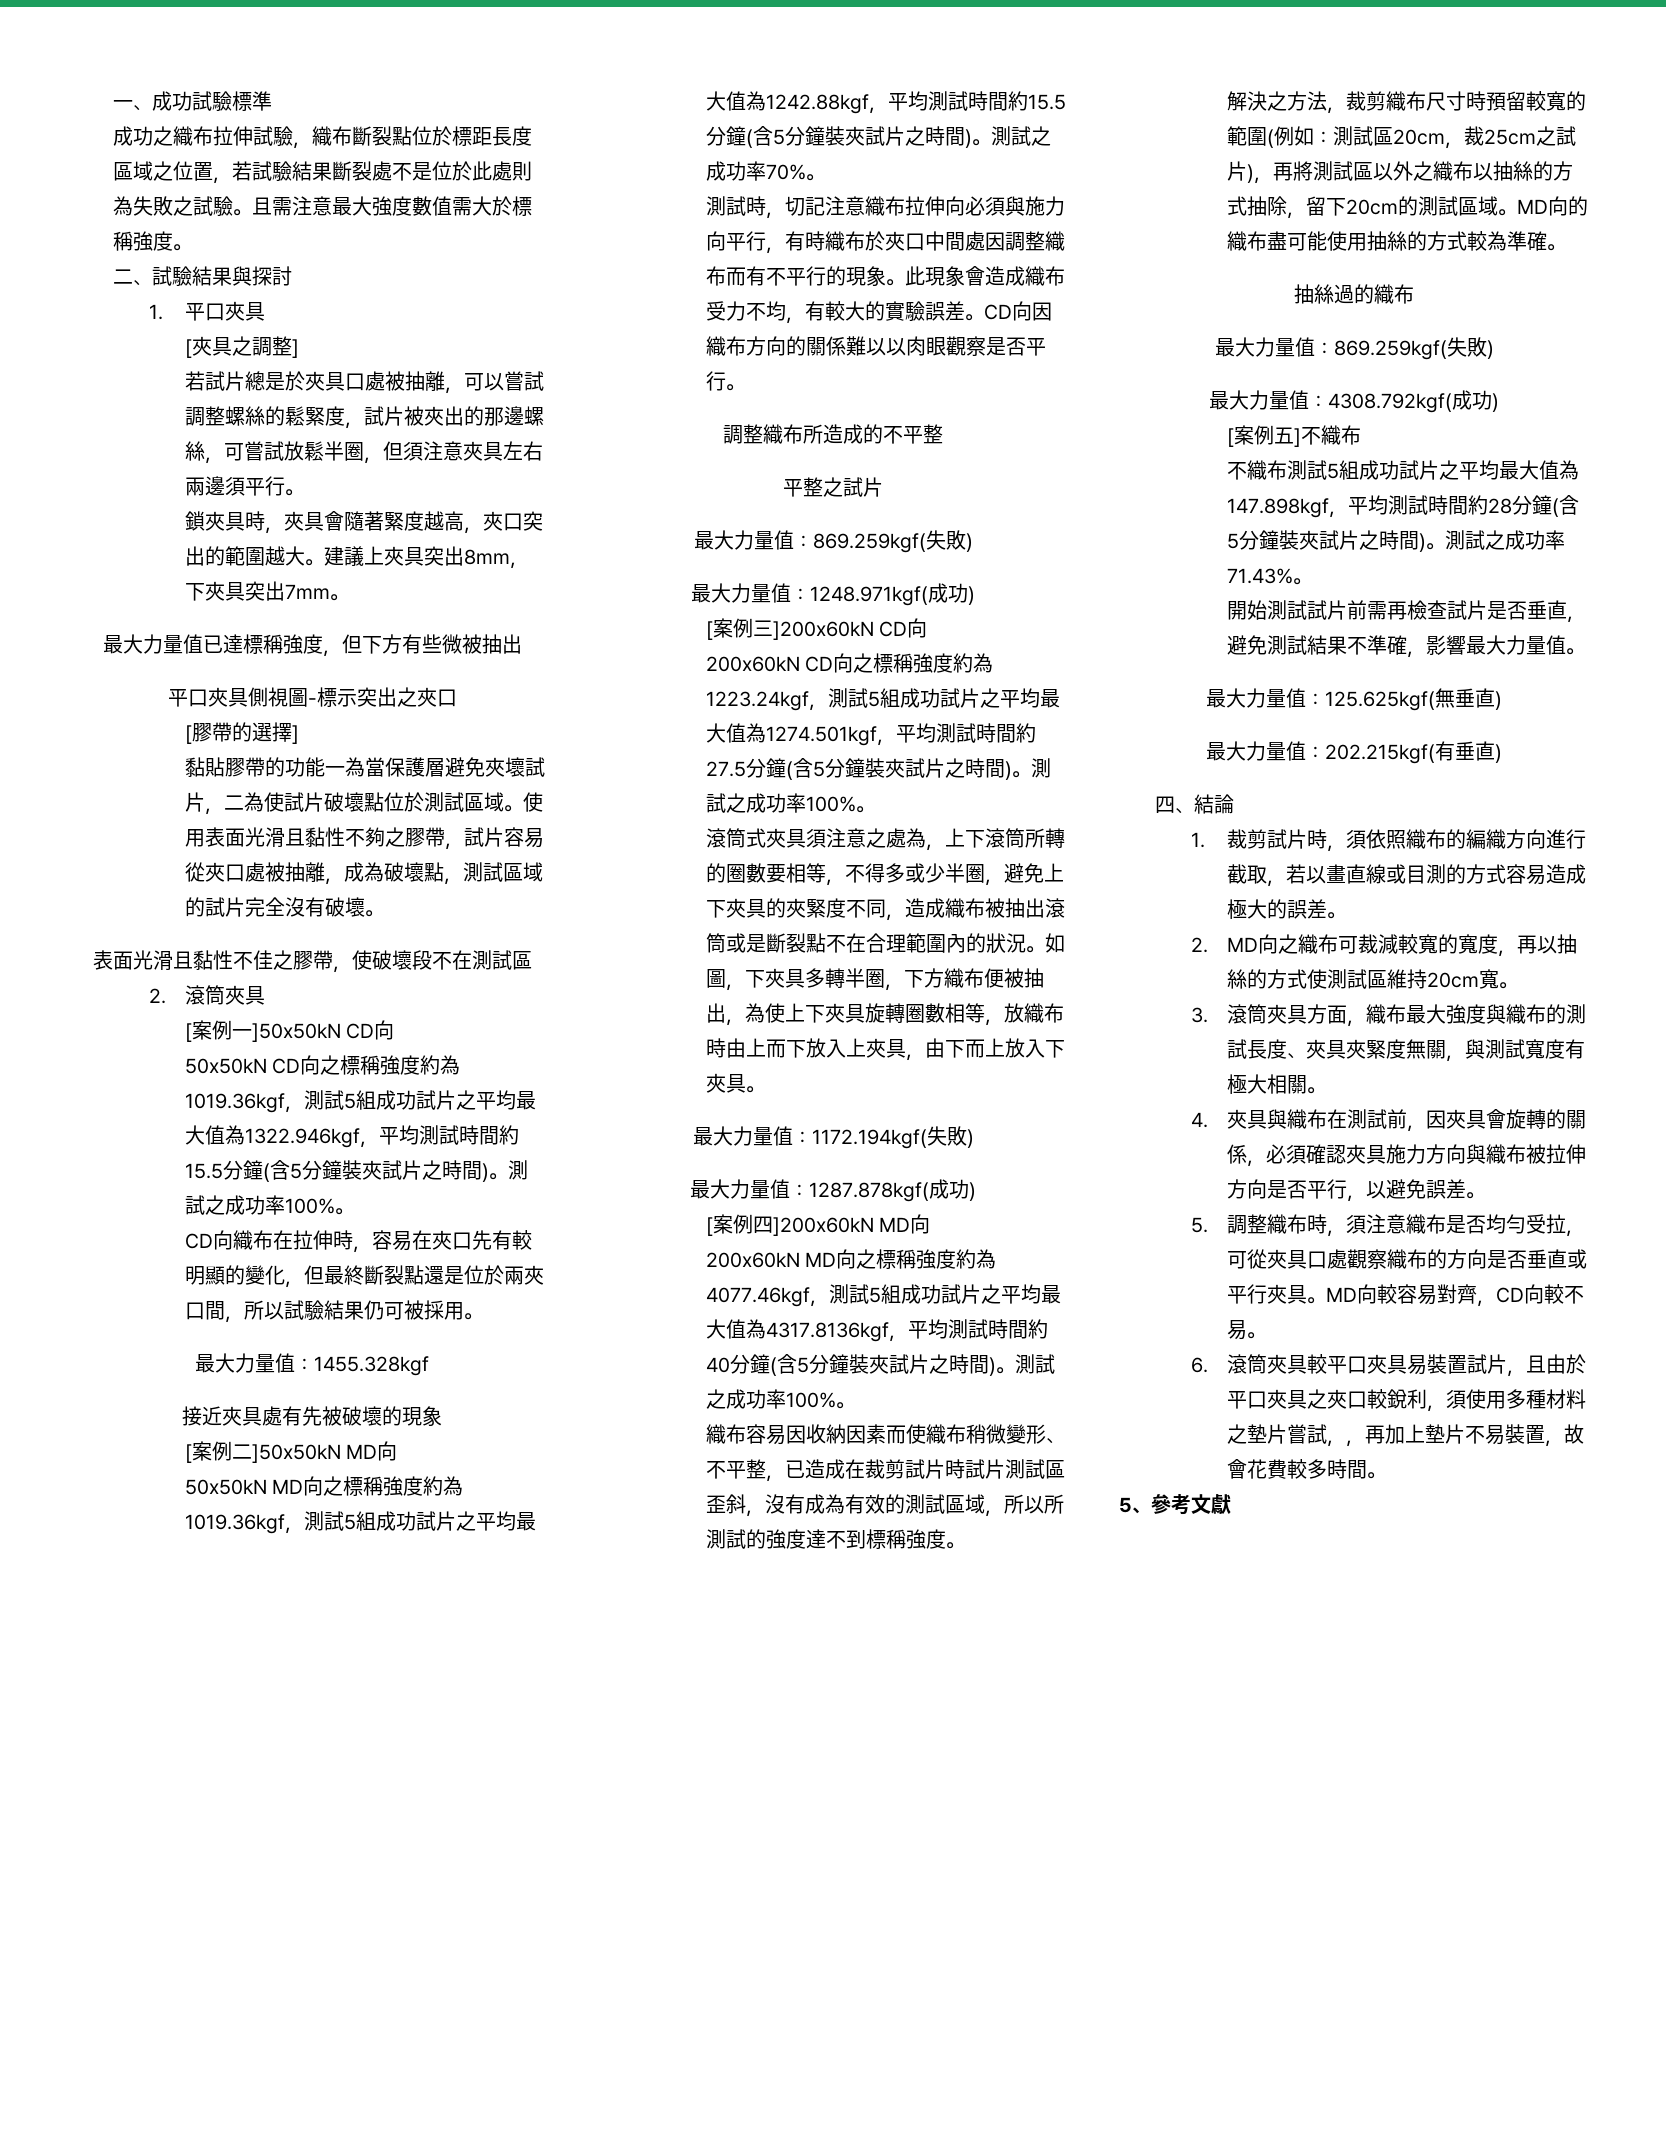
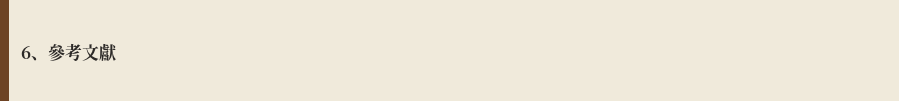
- 一、成功試驗標準
- 成功之織布拉伸試驗，織布斷裂點位於標距長度區域之位置，若試驗結果斷裂處不是位於此處則為失敗之試驗。且需注意最大強度數值需大於標稱強度。
- 二、試驗結果與探討
- 1.平口夾具
- [夾具之調整]
- 若試片總是於夾具口處被抽離，可以嘗試調整螺絲的鬆緊度，試片被夾出的那邊螺絲，可嘗試放鬆半圈，但須注意夾具左右兩邊須平行。
- 鎖夾具時，夾具會隨著緊度越高，夾口突出的範圍越大。建議上夾具突出8mm，下夾具突出7mm。
- 最大力量值已達標稱強度，但下方有些微被抽出
- 平口夾具側視圖-標示突出之夾口
- [膠帶的選擇]
- 黏貼膠帶的功能一為當保護層避免夾壞試片，二為使試片破壞點位於測試區域。使用表面光滑且黏性不夠之膠帶，試片容易從夾口處被抽離，成為破壞點，測試區域的試片完全沒有破壞。
- 表面光滑且黏性不佳之膠帶，使破壞段不在測試區
- 2.滾筒夾具
- [案例一]50x50kN CD向
- 50x50kN CD向之標稱強度約為1019.36kgf，測試5組成功試片之平均最大值為1322.946kgf，平均測試時間約15.5分鐘(含5分鐘裝夾試片之時間)。測試之成功率100%。
- CD向織布在拉伸時，容易在夾口先有較明顯的變化，但最終斷裂點還是位於兩夾口間，所以試驗結果仍可被採用。
- 最大力量值：1455.328kgf
- 接近夾具處有先被破壞的現象
- [案例二]50x50kN MD向
- 50x50kN MD向之標稱強度約為1019.36kgf，測試5組成功試片之平均最大值為1242.88kgf，平均測試時間約15.5分鐘(含5分鐘裝夾試片之時間)。測試之成功率70%。
- 測試時，切記注意織布拉伸向必須與施力向平行，有時織布於夾口中間處因調整織布而有不平行的現象。此現象會造成織布受力不均，有較大的實驗誤差。CD向因織布方向的關係難以以肉眼觀察是否平行。
- 調整織布所造成的不平整
- 平整之試片
- 最大力量值：869.259kgf(失敗)
- 最大力量值：1248.971kgf(成功)
- [案例三]200x60kN CD向
- 200x60kN CD向之標稱強度約為1223.24kgf，測試5組成功試片之平均最大值為1274.501kgf，平均測試時間約27.5分鐘(含5分鐘裝夾試片之時間)。測試之成功率100%。
- 滾筒式夾具須注意之處為，上下滾筒所轉的圈數要相等，不得多或少半圈，避免上下夾具的夾緊度不同，造成織布被抽出滾筒或是斷裂點不在合理範圍內的狀況。如圖，下夾具多轉半圈，下方織布便被抽出，為使上下夾具旋轉圈數相等，放織布時由上而下放入上夾具，由下而上放入下夾具。
- 最大力量值：1172.194kgf(失敗)
- 最大力量值：1287.878kgf(成功)
- [案例四]200x60kN MD向
- 200x60kN MD向之標稱強度約為4077.46kgf，測試5組成功試片之平均最大值為4317.8136kgf，平均測試時間約40分鐘(含5分鐘裝夾試片之時間)。測試之成功率100%。
- 織布容易因收納因素而使織布稍微變形、不平整，已造成在裁剪試片時試片測試區歪斜，沒有成為有效的測試區域，所以所測試的強度達不到標稱強度。
- 解決之方法，裁剪織布尺寸時預留較寬的範圍(例如：測試區20cm，裁25cm之試片)，再將測試區以外之織布以抽絲的方式抽除，留下20cm的測試區域。MD向的織布盡可能使用抽絲的方式較為準確。
- 抽絲過的織布
- 最大力量值：869.259kgf(失敗)
- 最大力量值：4308.792kgf(成功)
- [案例五]不織布
- 不織布測試5組成功試片之平均最大值為147.898kgf，平均測試時間約28分鐘(含5分鐘裝夾試片之時間)。測試之成功率71.43%。
- 開始測試試片前需再檢查試片是否垂直，避免測試結果不準確，影響最大力量值。
- 最大力量值：125.625kgf(無垂直)
- 最大力量值：202.215kgf(有垂直)
- 四、結論
- 1.裁剪試片時，須依照織布的編織方向進行截取，若以畫直線或目測的方式容易造成極大的誤差。
- 2. MD向之織布可裁減較寬的寬度，再以抽絲的方式使測試區維持20cm寬。
- 3.滾筒夾具方面，織布最大強度與織布的測試長度、夾具夾緊度無關，與測試寬度有極大相關。
- 4.夾具與織布在測試前，因夾具會旋轉的關係，必須確認夾具施力方向與織布被拉伸方向是否平行，以避免誤差。
- 5.調整織布時，須注意織布是否均勻受拉，可從夾具口處觀察織布的方向是否垂直或平行夾具。MD向較容易對齊，CD向較不易。
- 6.滾筒夾具較平口夾具易裝置試片，且由於平口夾具之夾口較銳利，須使用多種材料之墊片嘗試，，再加上墊片不易裝置，故會花費較多時間。
- 5、參考文獻
+ 6、參考文獻

